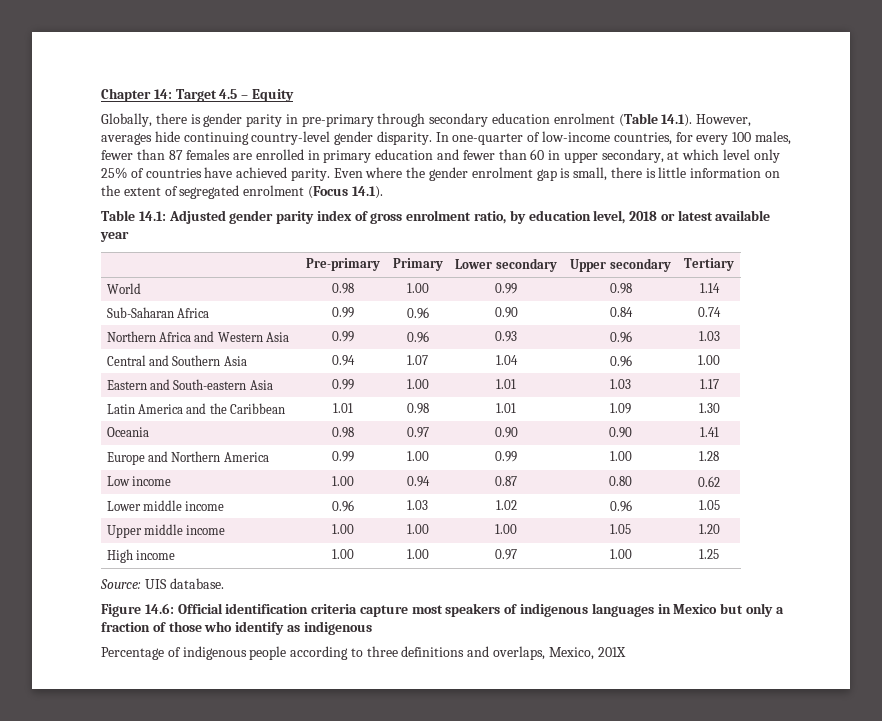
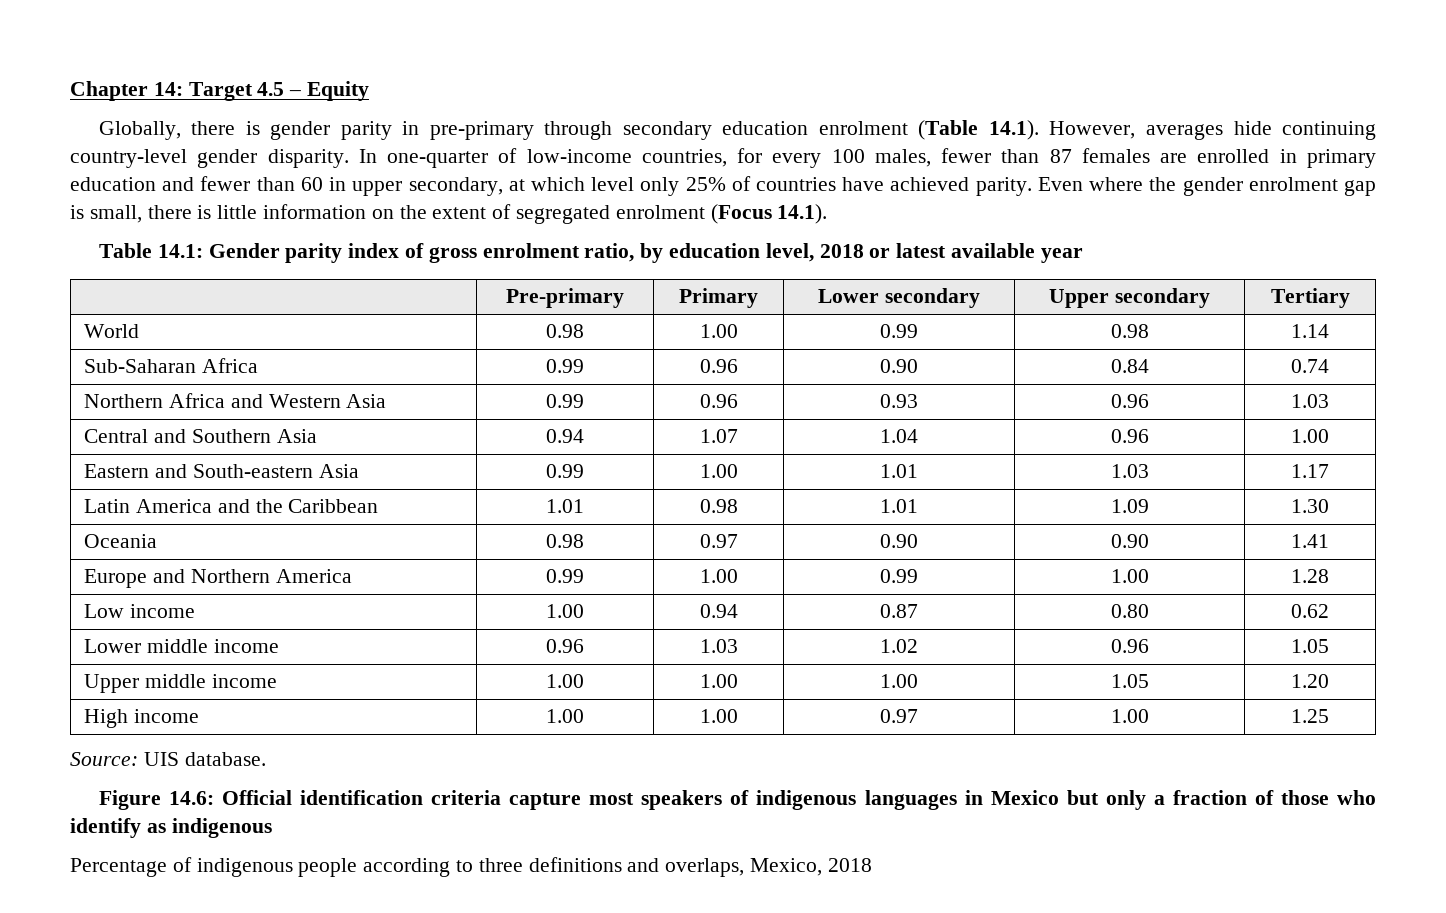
- Table 14.1: Adjusted gender parity index of gross enrolment ratio, by education level, 2018 or latest available year
+ Table 14.1: Gender parity index of gross enrolment ratio, by education level, 2018 or latest available year
- Percentage of indigenous people according to three definitions and overlaps, Mexico, 201X
+ Percentage of indigenous people according to three definitions and overlaps, Mexico, 2018

